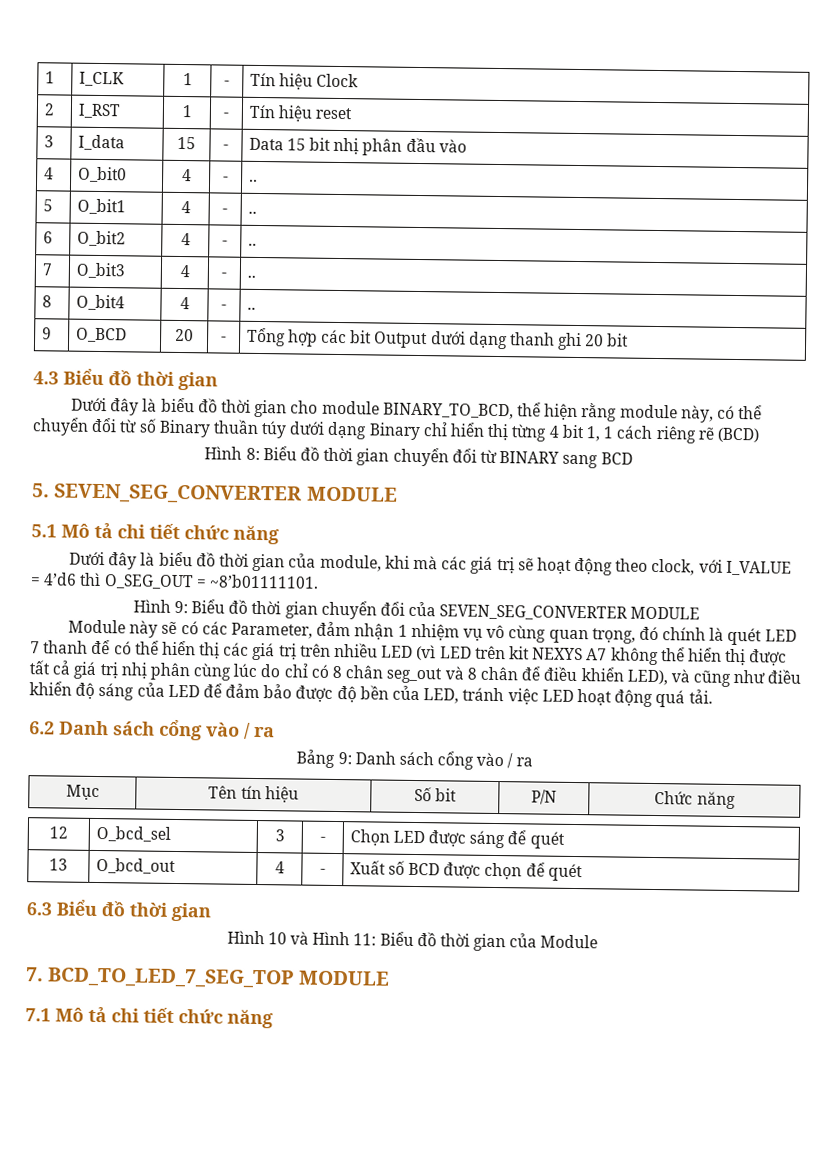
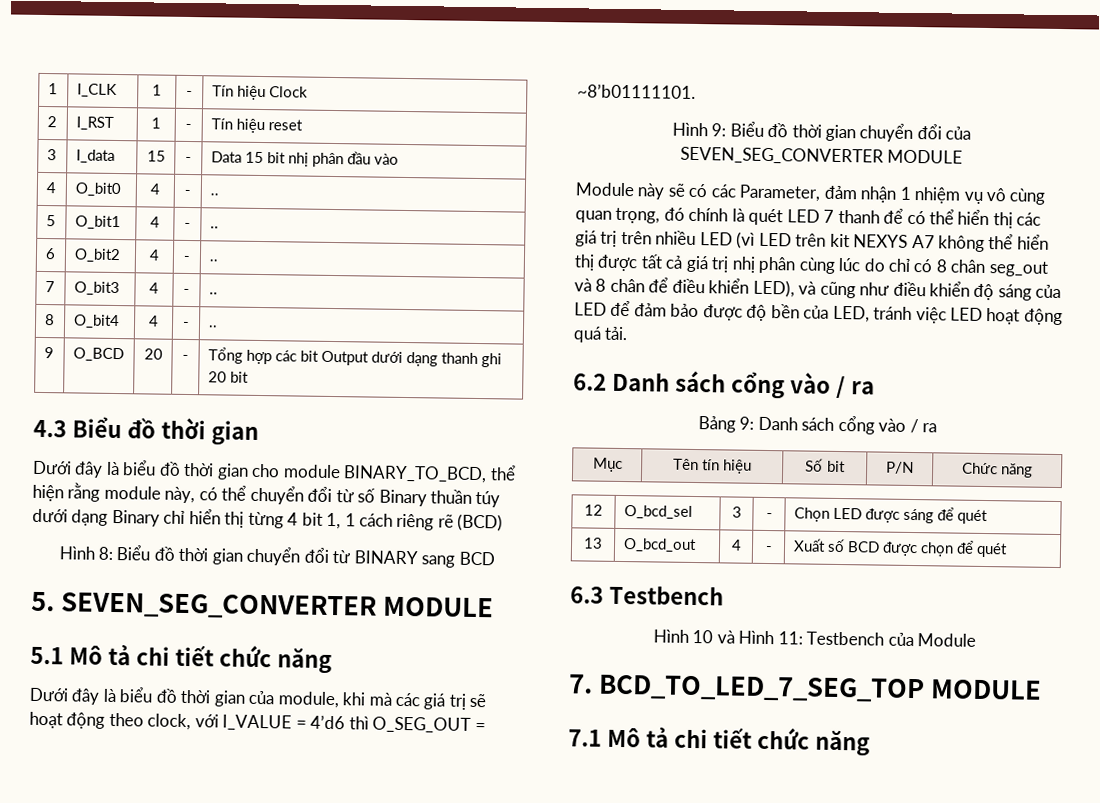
- 6.3 Biểu đồ thời gian
+ 6.3 Testbench
- Hình 10 và Hình 11: Biểu đồ thời gian của Module
+ Hình 10 và Hình 11: Testbench của Module

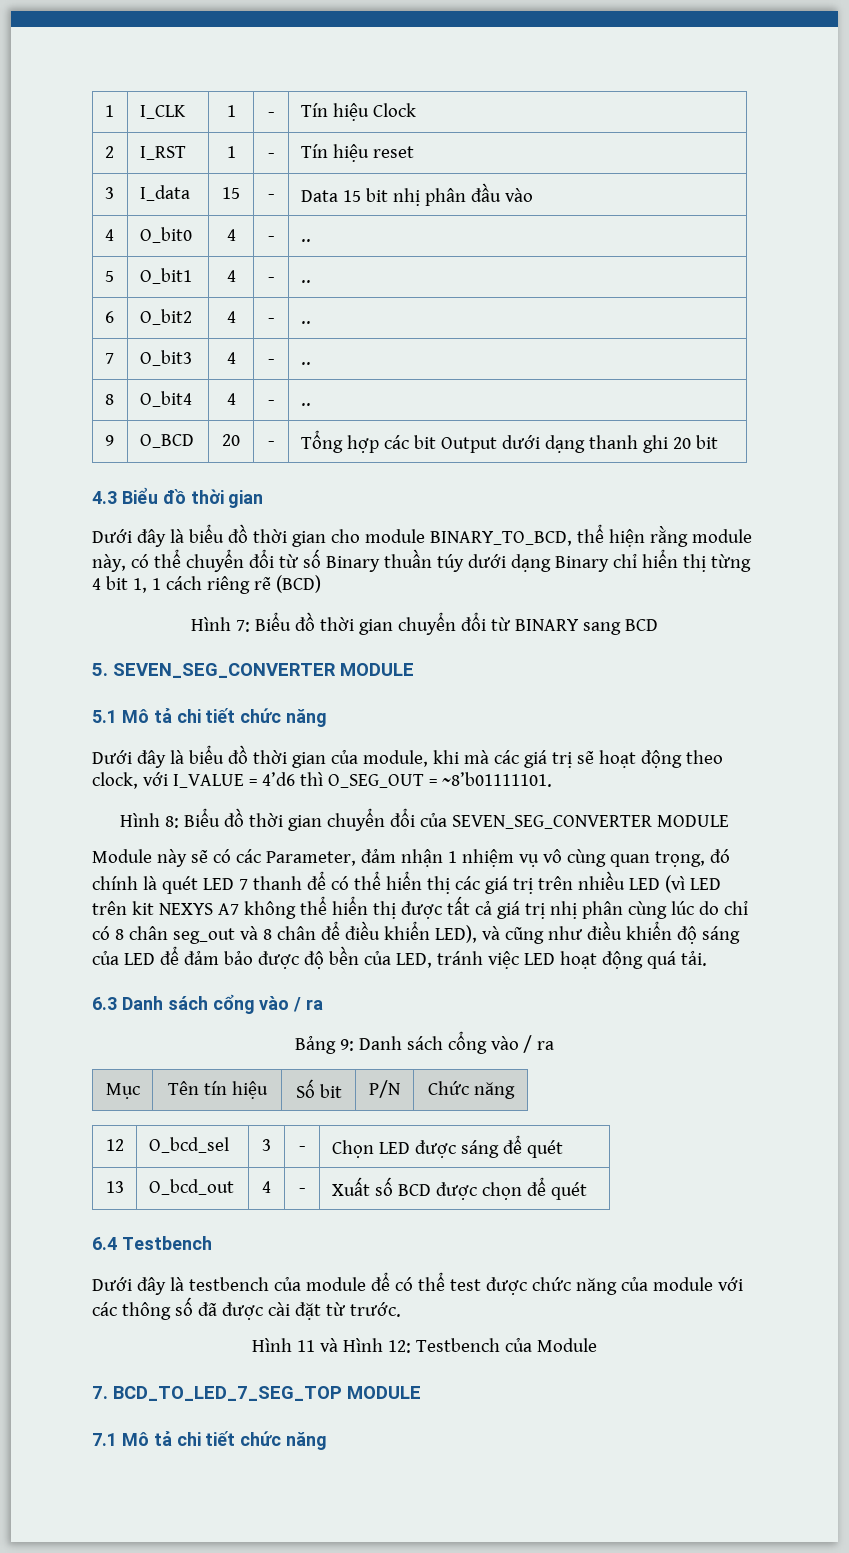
- Hình 8: Biểu đồ thời gian chuyển đổi từ BINARY sang BCD
+ Hình 7: Biểu đồ thời gian chuyển đổi từ BINARY sang BCD
- Hình 9: Biểu đồ thời gian chuyển đổi của SEVEN_SEG_CONVERTER MODULE
+ Hình 8: Biểu đồ thời gian chuyển đổi của SEVEN_SEG_CONVERTER MODULE
- 6.2 Danh sách cổng vào / ra
+ 6.3 Danh sách cổng vào / ra
- 6.3 Testbench
- Hình 10 và Hình 11: Testbench của Module
+ 6.4 Testbench
+ Dưới đây là testbench của module để có thể test được chức năng của module với các thông số đã được cài đặt từ trước.
+ Hình 11 và Hình 12: Testbench của Module

